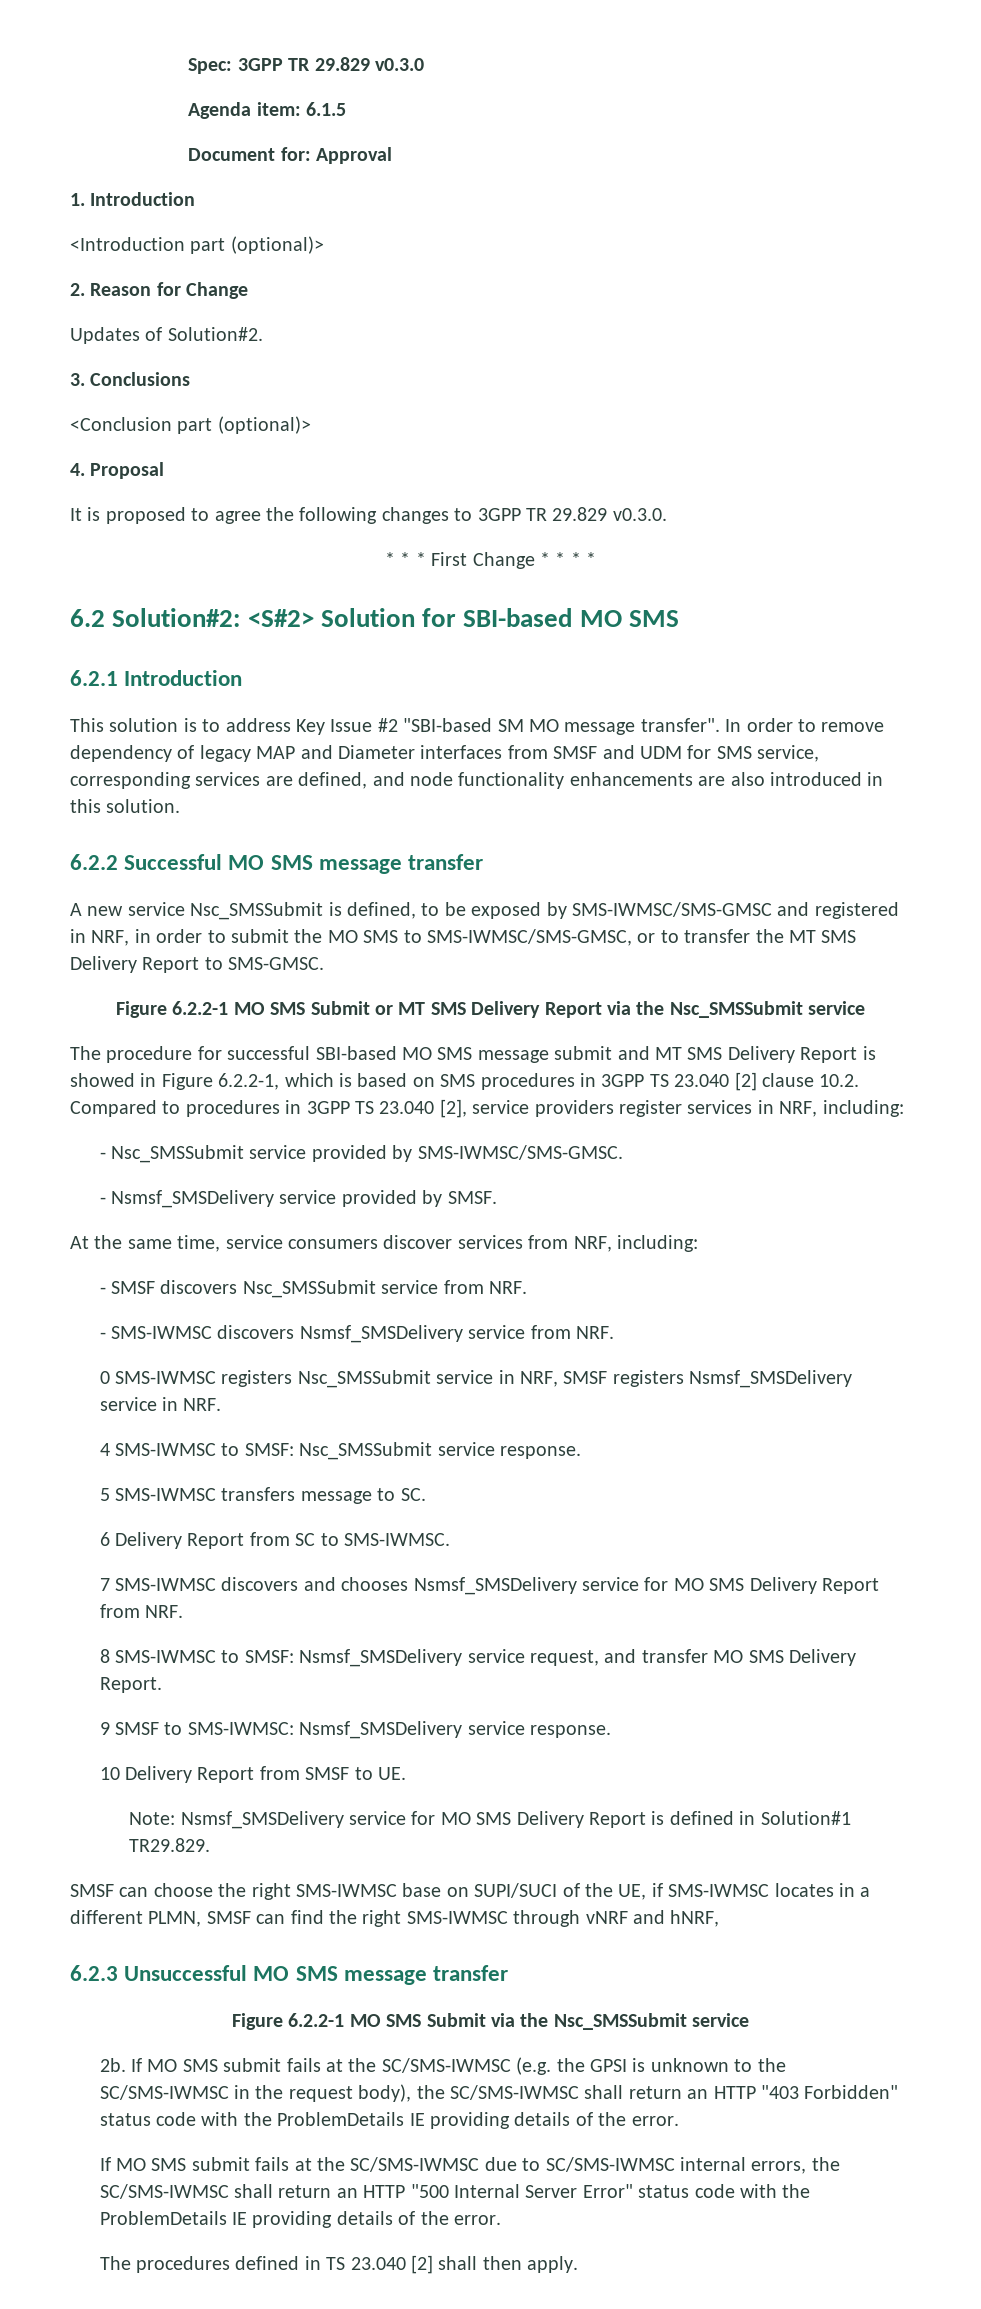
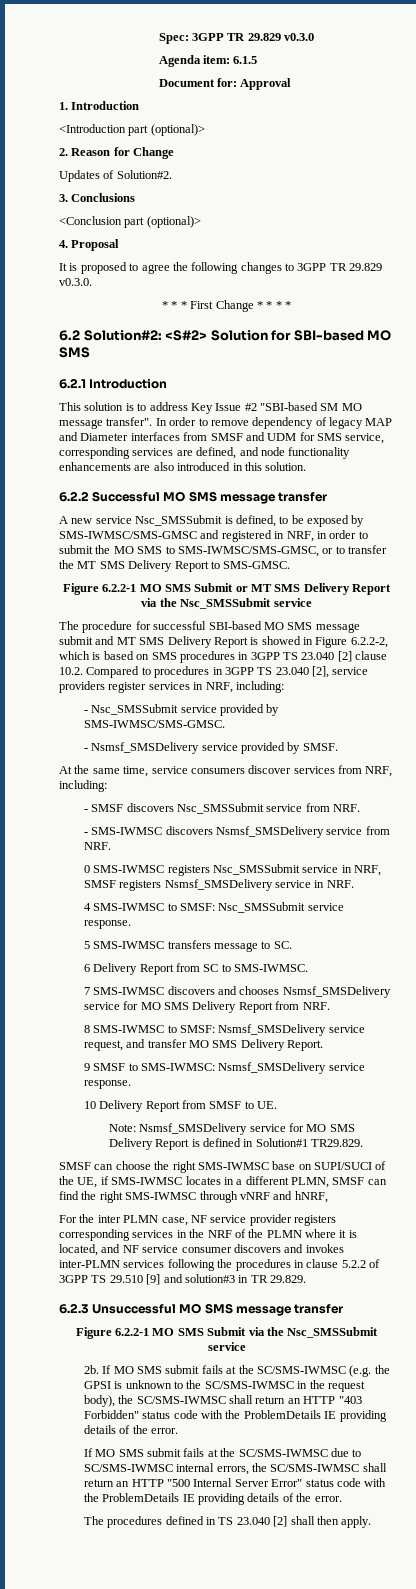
- The procedure for successful SBI-based MO SMS message submit and MT SMS Delivery Report is showed in Figure 6.2.2-1, which is based on SMS procedures in 3GPP TS 23.040 [2] clause 10.2. Compared to procedures in 3GPP TS 23.040 [2], service providers register services in NRF, including:
+ The procedure for successful SBI-based MO SMS message submit and MT SMS Delivery Report is showed in Figure 6.2.2-2, which is based on SMS procedures in 3GPP TS 23.040 [2] clause 10.2. Compared to procedures in 3GPP TS 23.040 [2], service providers register services in NRF, including:
+ For the inter PLMN case, NF service provider registers corresponding services in the NRF of the PLMN where it is located, and NF service consumer discovers and invokes inter-PLMN services following the procedures in clause 5.2.2 of 3GPP TS 29.510 [9] and solution#3 in TR 29.829.

